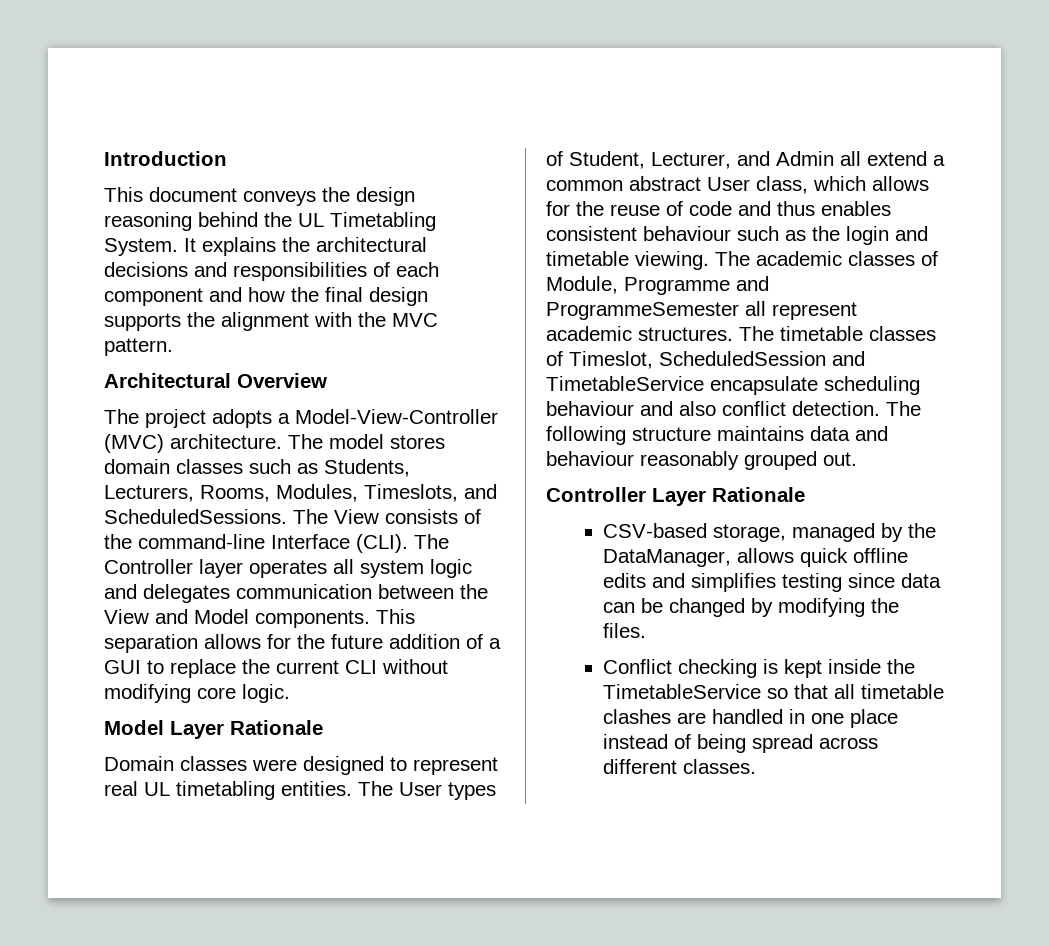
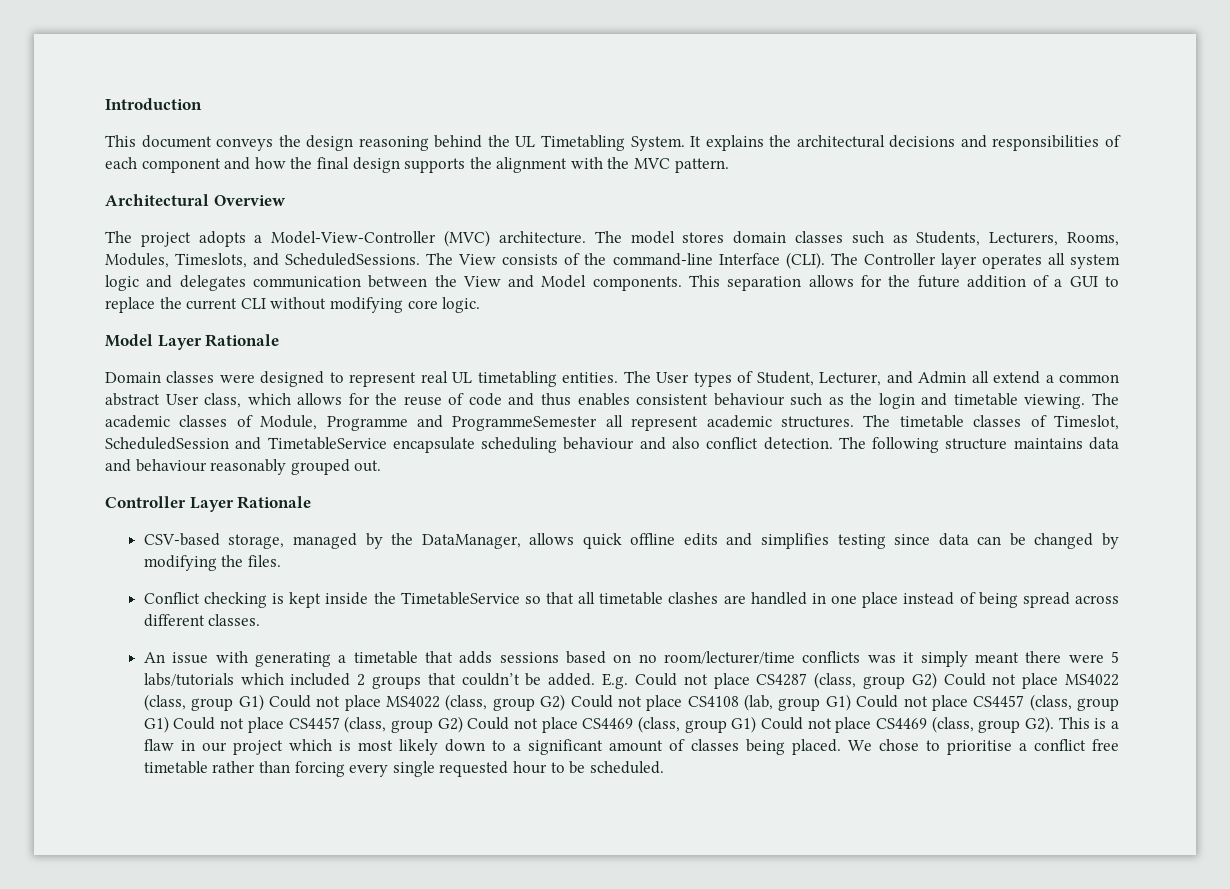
+ An issue with generating a timetable that adds sessions based on no room/lecturer/time conflicts was it simply meant there were 5 labs/tutorials which included 2 groups that couldn’t be added. E.g. Could not place CS4287 (class, group G2) Could not place MS4022 (class, group G1) Could not place MS4022 (class, group G2) Could not place CS4108 (lab, group G1) Could not place CS4457 (class, group G1) Could not place CS4457 (class, group G2) Could not place CS4469 (class, group G1) Could not place CS4469 (class, group G2). This is a flaw in our project which is most likely down to a significant amount of classes being placed. We chose to prioritise a conflict free timetable rather than forcing every single requested hour to be scheduled.

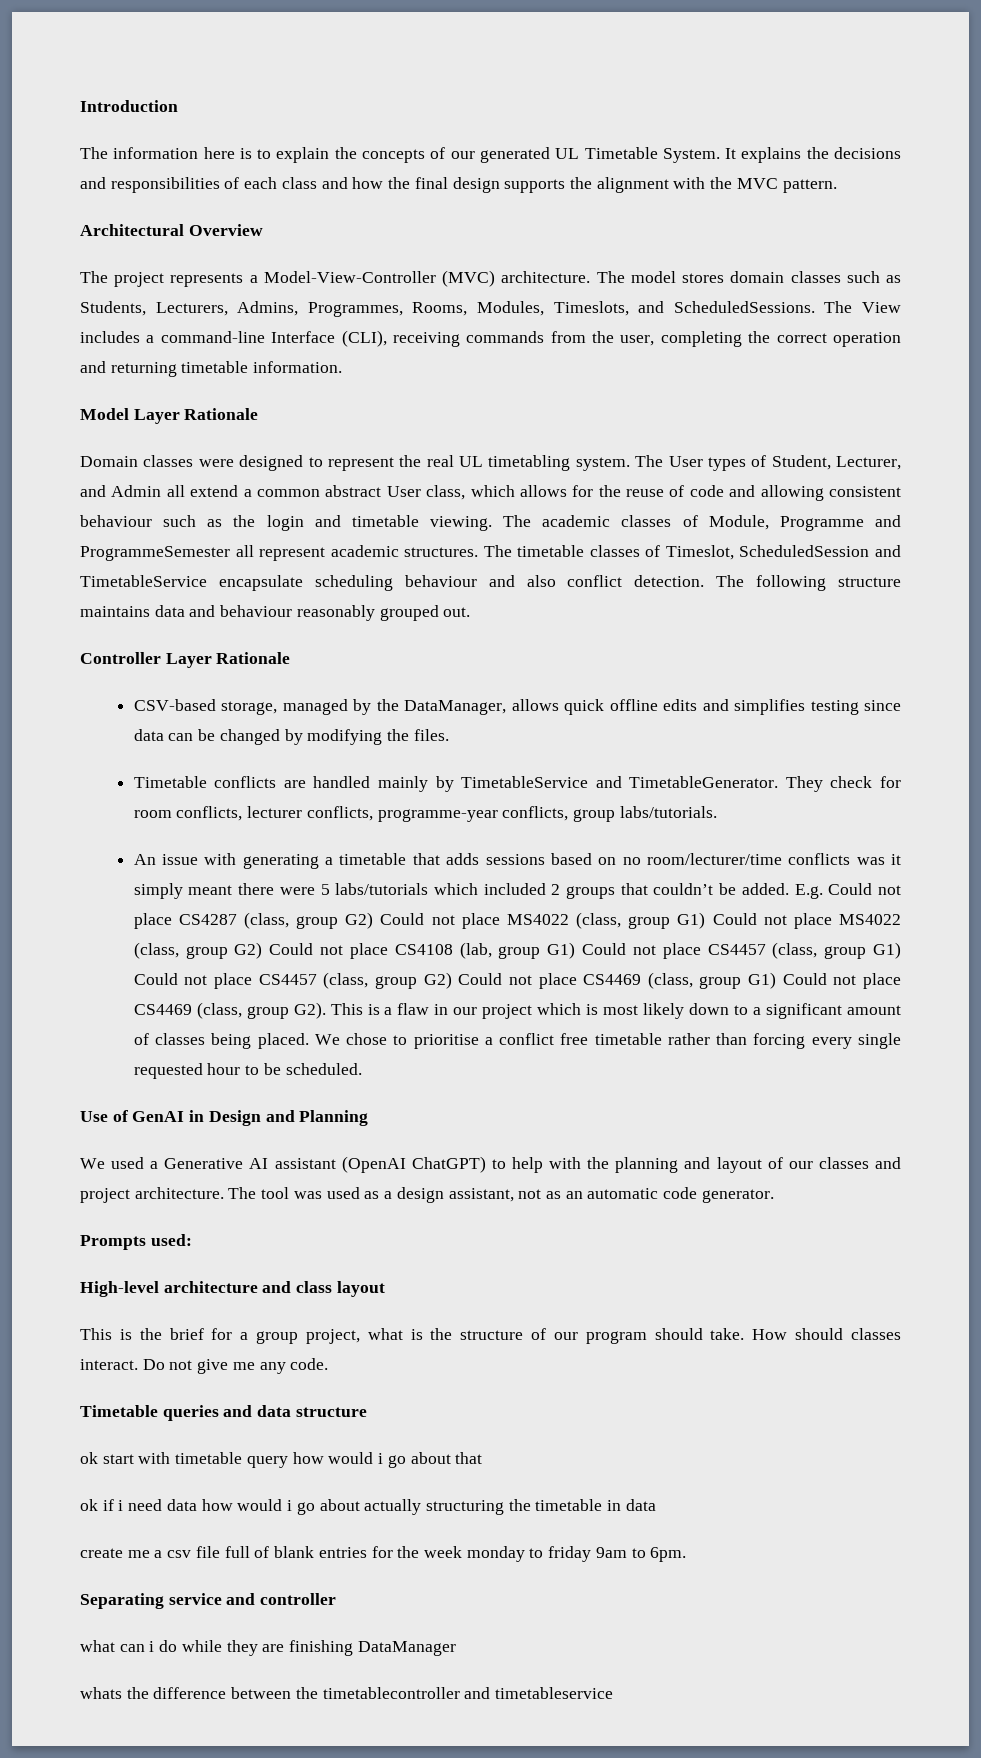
- This document conveys the design reasoning behind the UL Timetabling System.
+ The information here is to explain the concepts of our generated UL Timetable System.
- It explains the architectural decisions and responsibilities of each component and how the final design supports the alignment with the MVC pattern.
+ It explains the decisions and responsibilities of each class and how the final design supports the alignment with the MVC pattern.
- The project adopts a Model-View-Controller (MVC) architecture.
+ The project represents a Model-View-Controller (MVC) architecture.
- The model stores domain classes such as Students, Lecturers, Rooms, Modules, Timeslots, and ScheduledSessions.
+ The model stores domain classes such as Students, Lecturers, Admins, Programmes, Rooms, Modules, Timeslots, and ScheduledSessions.
- The View consists of the command-line Interface (CLI). The Controller layer operates all system logic and delegates communication between the View and Model components. This separation allows for the future addition of a GUI to replace the current CLI without modifying core logic.
+ The View includes a command-line Interface (CLI), receiving commands from the user, completing the correct operation and returning timetable information.
- Domain classes were designed to represent real UL timetabling entities.
+ Domain classes were designed to represent the real UL timetabling system.
- The User types of Student, Lecturer, and Admin all extend a common abstract User class, which allows for the reuse of code and thus enables consistent behaviour such as the login and timetable viewing.
+ The User types of Student, Lecturer, and Admin all extend a common abstract User class, which allows for the reuse of code and allowing consistent behaviour such as the login and timetable viewing.
- Conflict checking is kept inside the TimetableService so that all timetable clashes are handled in one place instead of being spread across different classes.
+ Timetable conflicts are handled mainly by TimetableService and TimetableGenerator. They check for room conflicts, lecturer conflicts, programme-year conflicts, group labs/tutorials.
+ Use of GenAI in Design and Planning
+ We used a Generative AI assistant (OpenAI ChatGPT) to help with the planning and layout of our classes and project architecture. The tool was used as a design assistant, not as an automatic code generator.
+ Prompts used:
+ High-level architecture and class layout
+ This is the brief for a group project, what is the structure of our program should take. How should classes interact. Do not give me any code.
+ Timetable queries and data structure
+ ok start with timetable query how would i go about that
+ ok if i need data how would i go about actually structuring the timetable in data
+ create me a csv file full of blank entries for the week monday to friday 9am to 6pm.
+ Separating service and controller
+ what can i do while they are finishing DataManager
+ whats the difference between the timetablecontroller and timetableservice

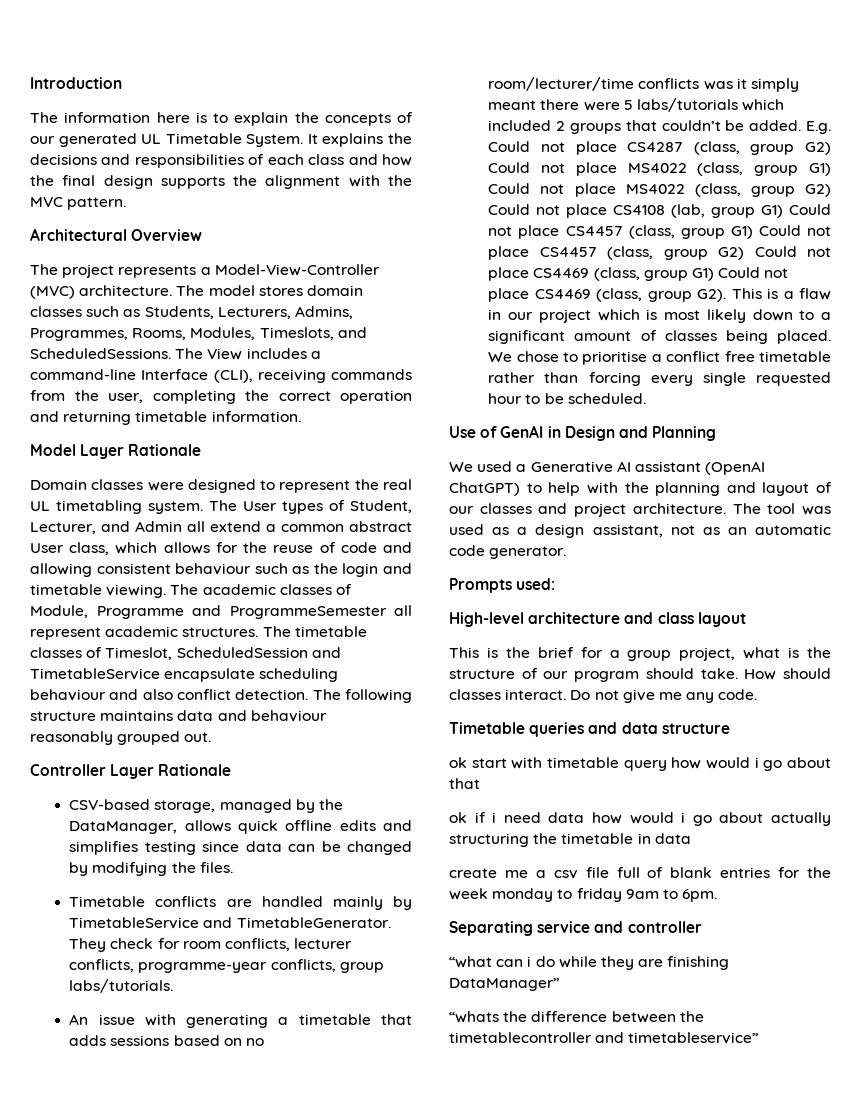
- what can i do while they are finishing DataManager
- whats the difference between the timetablecontroller and timetableservice
+ “what can i do while they are finishing DataManager”
+ “whats the difference between the timetablecontroller and timetableservice”

